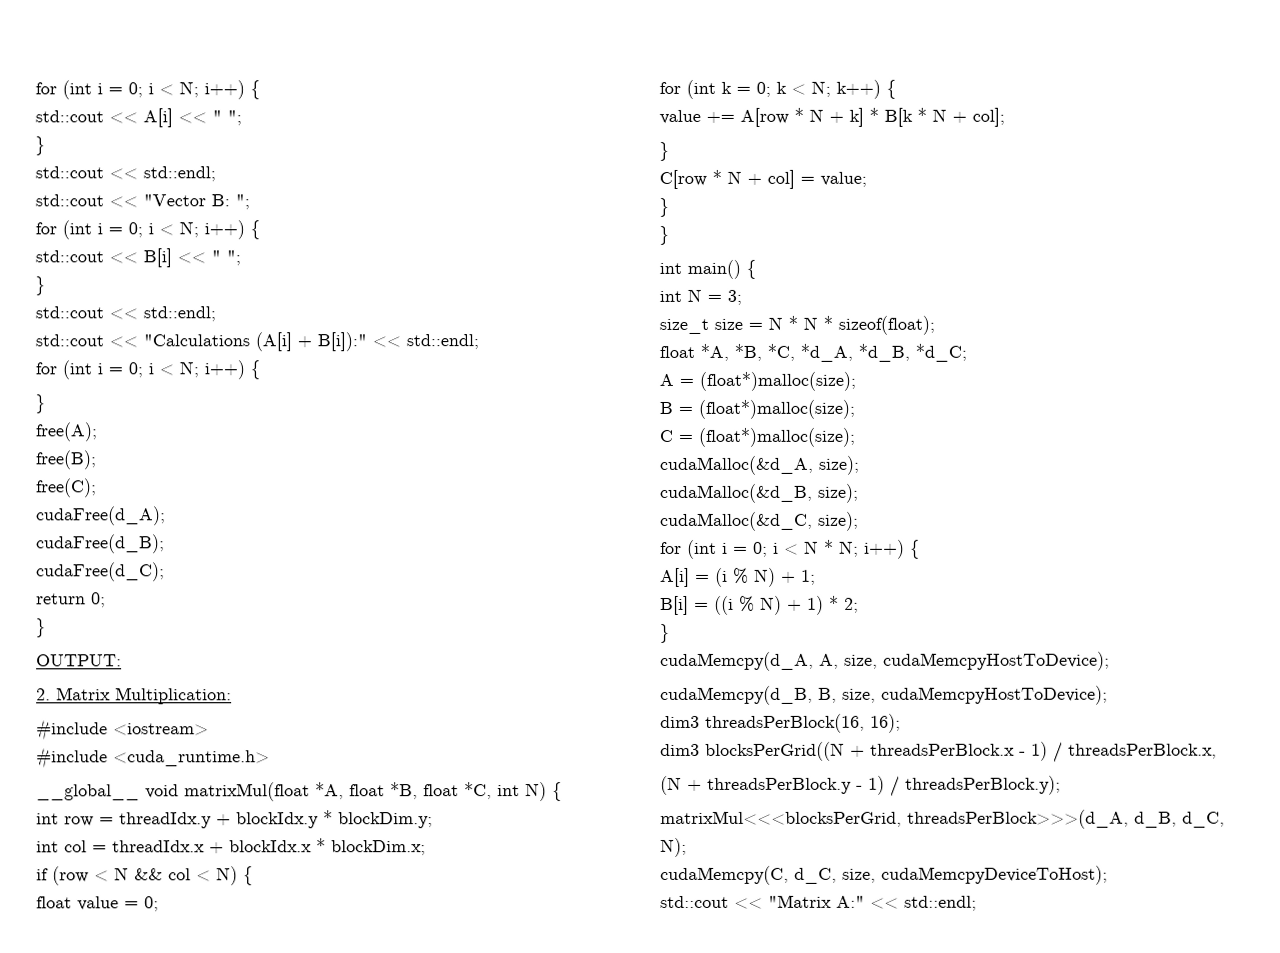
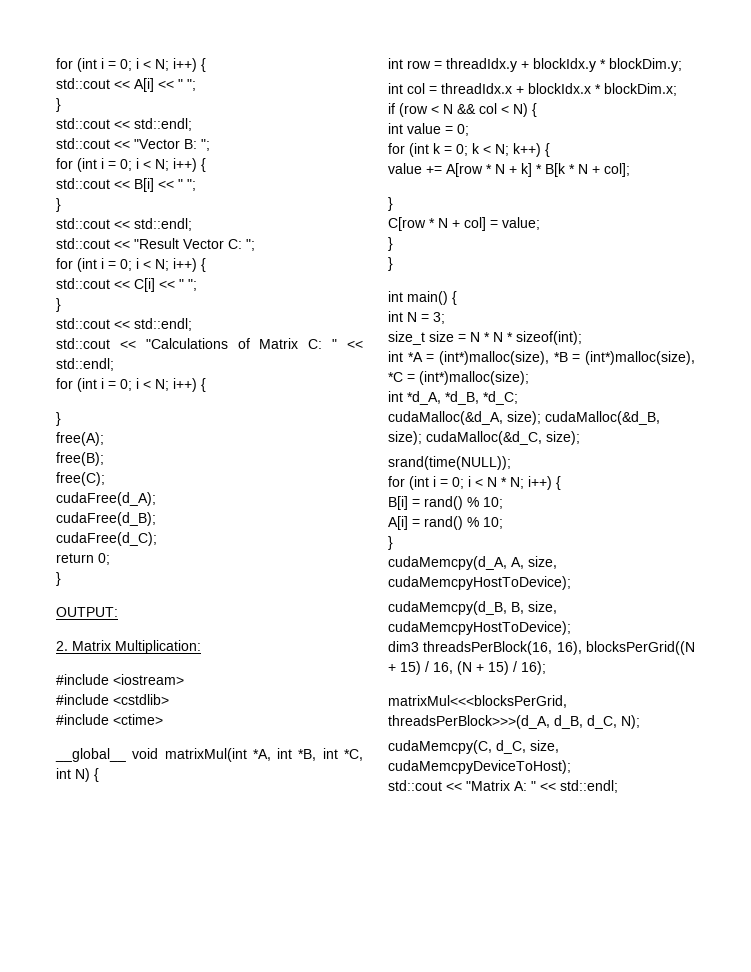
+ std::cout << "Result Vector C: ";
+ for (int i = 0; i < N; i++) {
+ std::cout << C[i] << " ";
+ }
+ std::cout << std::endl;
- std::cout << "Calculations (A[i] + B[i]):" << std::endl;
+ std::cout << "Calculations of Matrix C: " << std::endl;
- #include <cuda_runtime.h>
+ #include <cstdlib>
+ #include <ctime>
- __global__ void matrixMul(float *A, float *B, float *C, int N) {
+ __global__ void matrixMul(int *A, int *B, int *C, int N) {
- float value = 0;
+ int value = 0;
- size_t size = N * N * sizeof(float);
- float *A, *B, *C, *d_A, *d_B, *d_C;
- A = (float*)malloc(size);
- B = (float*)malloc(size);
- C = (float*)malloc(size);
+ size_t size = N * N * sizeof(int);
+ int *A = (int*)malloc(size), *B = (int*)malloc(size), *C = (int*)malloc(size);
+ int *d_A, *d_B, *d_C;
- cudaMalloc(&d_A, size);
- cudaMalloc(&d_B, size);
- cudaMalloc(&d_C, size);
+ cudaMalloc(&d_A, size); cudaMalloc(&d_B, size); cudaMalloc(&d_C, size);
+ srand(time(NULL));
- A[i] = (i % N) + 1;
- B[i] = ((i % N) + 1) * 2;
+ B[i] = rand() % 10;
+ A[i] = rand() % 10;
- dim3 threadsPerBlock(16, 16);
- dim3 blocksPerGrid((N + threadsPerBlock.x - 1) / threadsPerBlock.x,
- (N + threadsPerBlock.y - 1) / threadsPerBlock.y);
+ dim3 threadsPerBlock(16, 16), blocksPerGrid((N + 15) / 16, (N + 15) / 16);
- std::cout << "Matrix A:" << std::endl;
+ std::cout << "Matrix A: " << std::endl;

